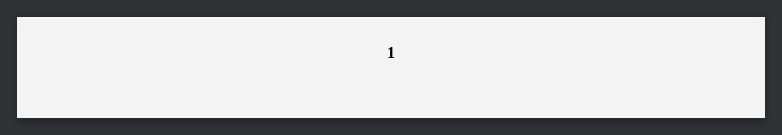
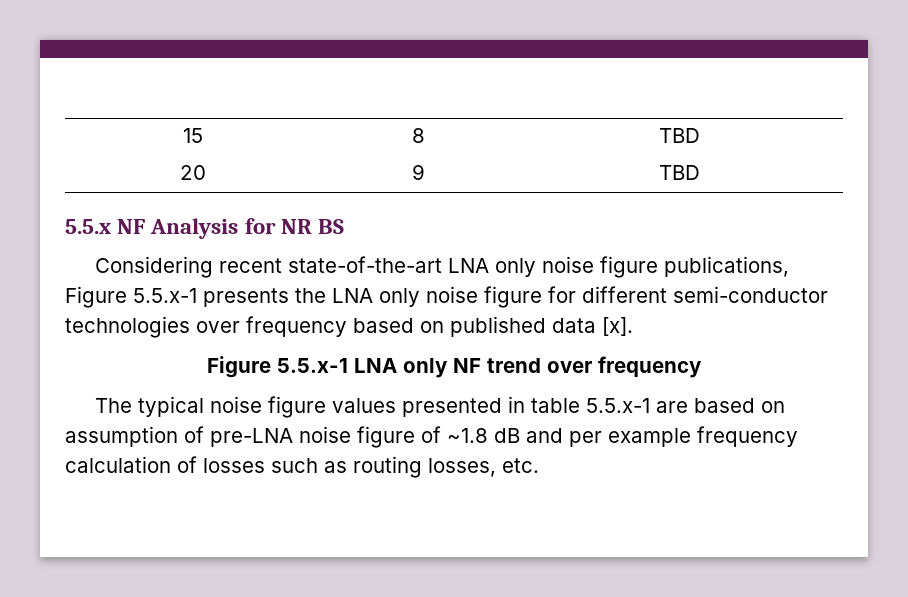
- 1
+ 15 | 8 | TBD
+ 20 | 9 | TBD
+ 5.5.x NF Analysis for NR BS
+ Considering recent state-of-the-art LNA only noise figure publications, Figure 5.5.x-1 presents the LNA only noise figure for different semi-conductor technologies over frequency based on published data [x].
+ Figure 5.5.x-1 LNA only NF trend over frequency
+ The typical noise figure values presented in table 5.5.x-1 are based on assumption of pre-LNA noise figure of ~1.8 dB and per example frequency calculation of losses such as routing losses, etc.

